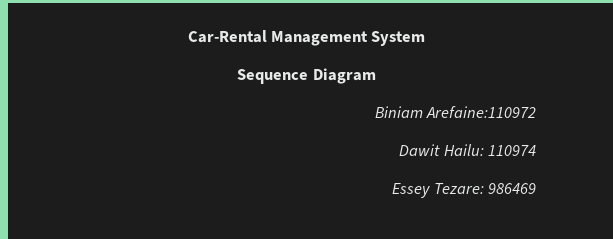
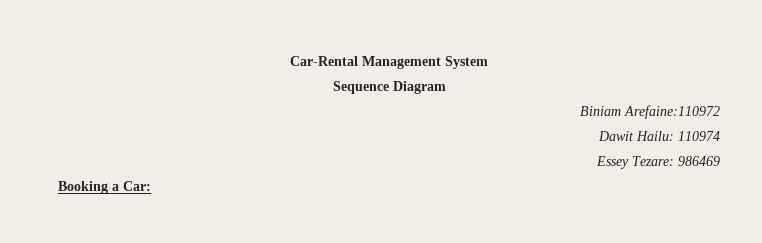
+ Booking a Car:

